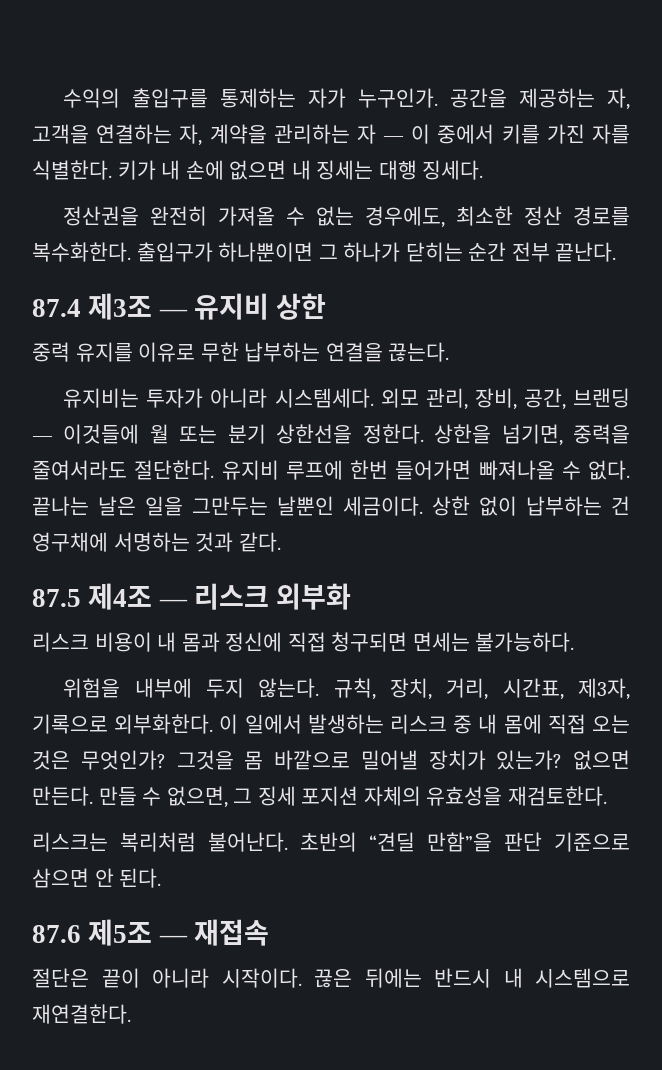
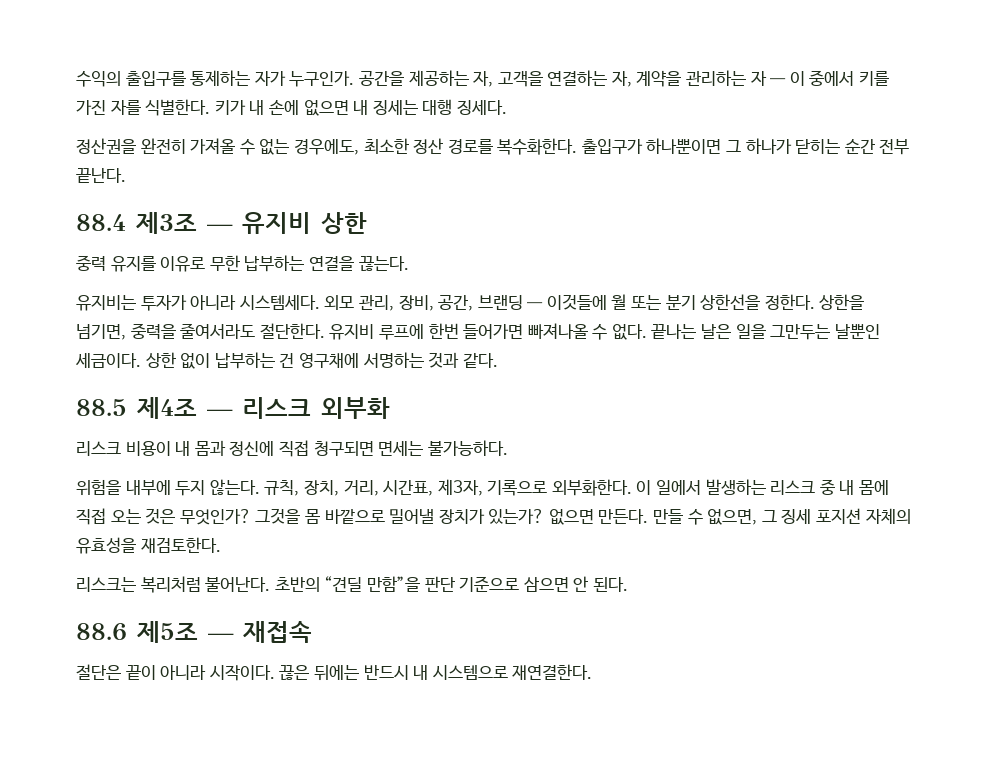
- 87.4 제3조 — 유지비 상한
+ 88.4 제3조 — 유지비 상한
- 87.5 제4조 — 리스크 외부화
+ 88.5 제4조 — 리스크 외부화
- 87.6 제5조 — 재접속
+ 88.6 제5조 — 재접속

